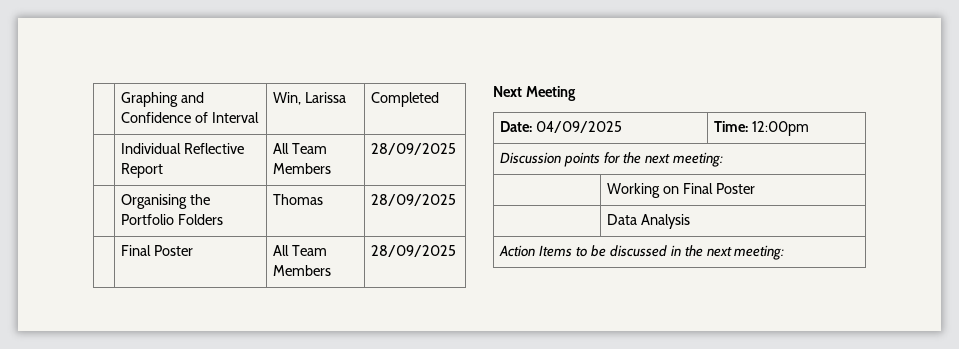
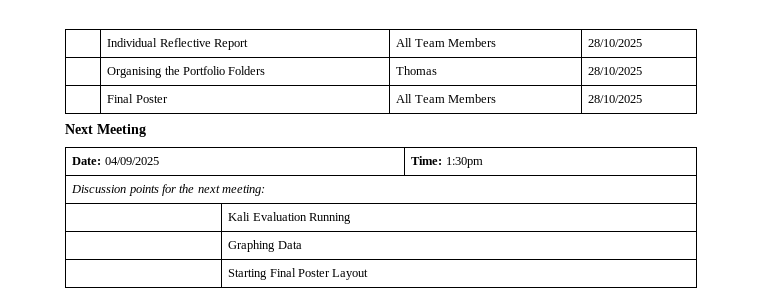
- | Graphing and Confidence of Interval | Win, Larissa | Completed
- | Individual Reflective Report | All Team Members | 28/09/2025
+ | Individual Reflective Report | All Team Members | 28/10/2025
- | Organising the Portfolio Folders | Thomas | 28/09/2025
+ | Organising the Portfolio Folders | Thomas | 28/10/2025
- | Final Poster | All Team Members | 28/09/2025
+ | Final Poster | All Team Members | 28/10/2025
- Date: 04/09/2025 | Time: 12:00pm
+ Date: 04/09/2025 | Time: 1:30pm
- | Working on Final Poster
- | Data Analysis
- Action Items to be discussed in the next meeting:
+ | Kali Evaluation Running
+ | Graphing Data
+ | Starting Final Poster Layout

